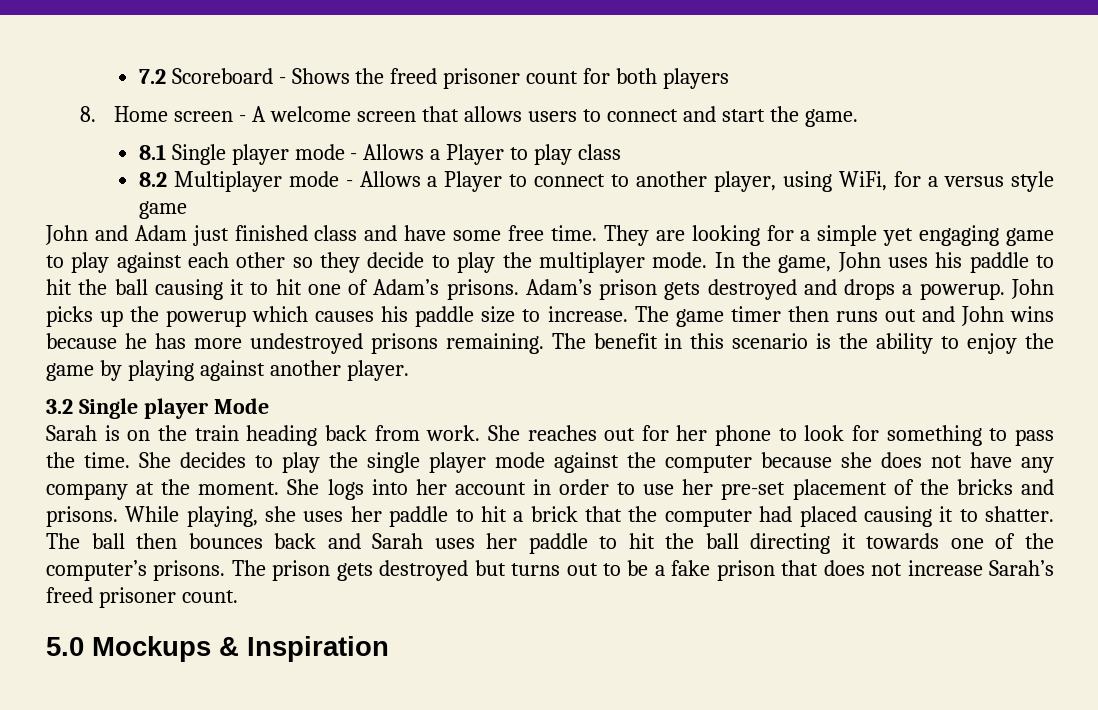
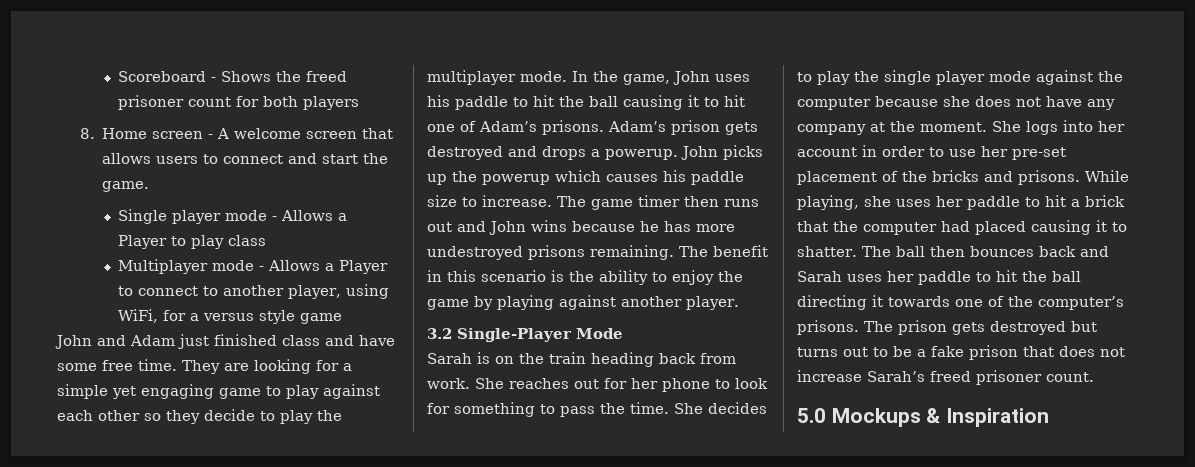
- 7.2 Scoreboard - Shows the freed prisoner count for both players
+ Scoreboard - Shows the freed prisoner count for both players
- 8.1 Single player mode - Allows a Player to play class
+ Single player mode - Allows a Player to play class
- 8.2 Multiplayer mode - Allows a Player to connect to another player, using WiFi, for a versus style game
+ Multiplayer mode - Allows a Player to connect to another player, using WiFi, for a versus style game
- 3.2 Single player Mode
+ 3.2 Single-Player Mode

